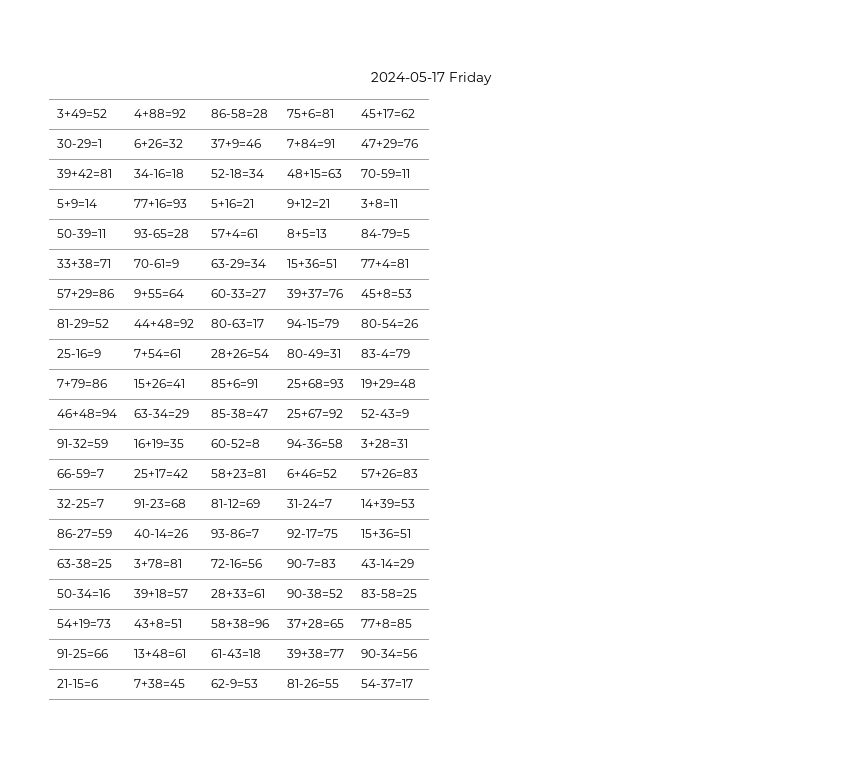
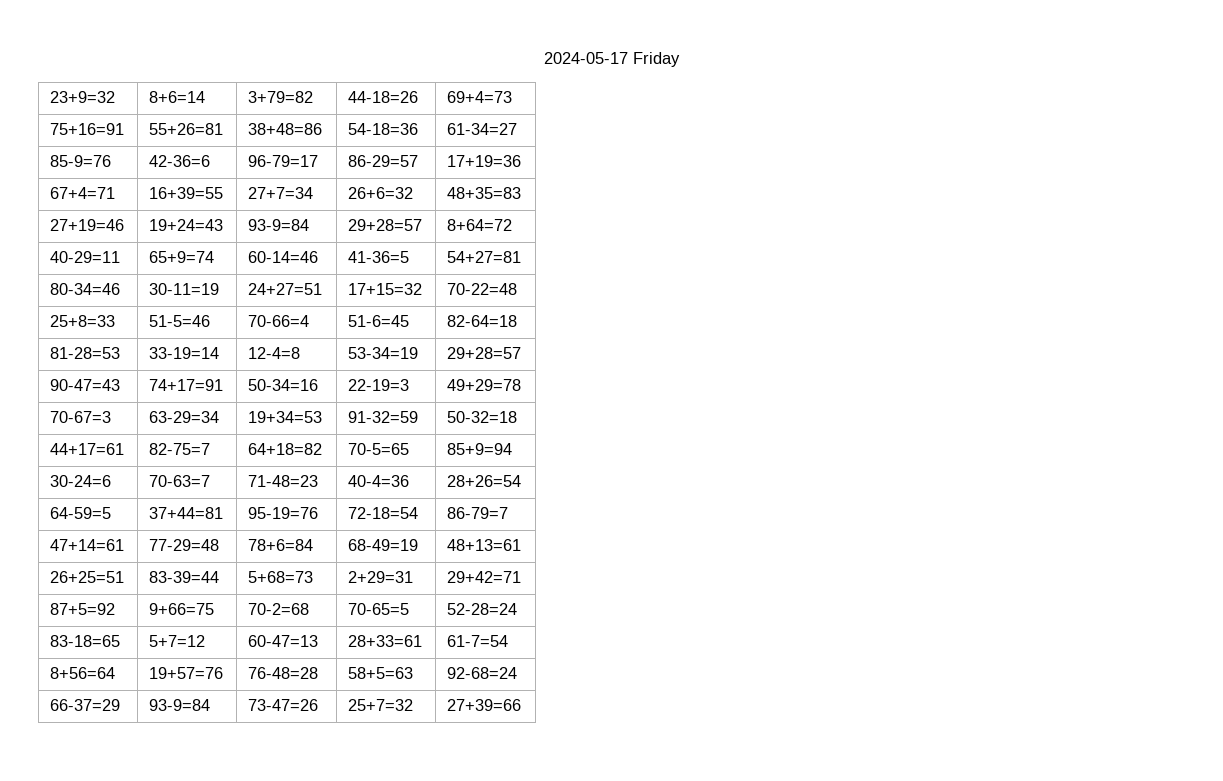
- 3+49=52 | 4+88=92 | 86-58=28 | 75+6=81 | 45+17=62
- 30-29=1 | 6+26=32 | 37+9=46 | 7+84=91 | 47+29=76
- 39+42=81 | 34-16=18 | 52-18=34 | 48+15=63 | 70-59=11
- 5+9=14 | 77+16=93 | 5+16=21 | 9+12=21 | 3+8=11
- 50-39=11 | 93-65=28 | 57+4=61 | 8+5=13 | 84-79=5
- 33+38=71 | 70-61=9 | 63-29=34 | 15+36=51 | 77+4=81
- 57+29=86 | 9+55=64 | 60-33=27 | 39+37=76 | 45+8=53
- 81-29=52 | 44+48=92 | 80-63=17 | 94-15=79 | 80-54=26
- 25-16=9 | 7+54=61 | 28+26=54 | 80-49=31 | 83-4=79
- 7+79=86 | 15+26=41 | 85+6=91 | 25+68=93 | 19+29=48
- 46+48=94 | 63-34=29 | 85-38=47 | 25+67=92 | 52-43=9
- 91-32=59 | 16+19=35 | 60-52=8 | 94-36=58 | 3+28=31
- 66-59=7 | 25+17=42 | 58+23=81 | 6+46=52 | 57+26=83
- 32-25=7 | 91-23=68 | 81-12=69 | 31-24=7 | 14+39=53
- 86-27=59 | 40-14=26 | 93-86=7 | 92-17=75 | 15+36=51
- 63-38=25 | 3+78=81 | 72-16=56 | 90-7=83 | 43-14=29
- 50-34=16 | 39+18=57 | 28+33=61 | 90-38=52 | 83-58=25
- 54+19=73 | 43+8=51 | 58+38=96 | 37+28=65 | 77+8=85
- 91-25=66 | 13+48=61 | 61-43=18 | 39+38=77 | 90-34=56
- 21-15=6 | 7+38=45 | 62-9=53 | 81-26=55 | 54-37=17
+ 23+9=32 | 8+6=14 | 3+79=82 | 44-18=26 | 69+4=73
+ 75+16=91 | 55+26=81 | 38+48=86 | 54-18=36 | 61-34=27
+ 85-9=76 | 42-36=6 | 96-79=17 | 86-29=57 | 17+19=36
+ 67+4=71 | 16+39=55 | 27+7=34 | 26+6=32 | 48+35=83
+ 27+19=46 | 19+24=43 | 93-9=84 | 29+28=57 | 8+64=72
+ 40-29=11 | 65+9=74 | 60-14=46 | 41-36=5 | 54+27=81
+ 80-34=46 | 30-11=19 | 24+27=51 | 17+15=32 | 70-22=48
+ 25+8=33 | 51-5=46 | 70-66=4 | 51-6=45 | 82-64=18
+ 81-28=53 | 33-19=14 | 12-4=8 | 53-34=19 | 29+28=57
+ 90-47=43 | 74+17=91 | 50-34=16 | 22-19=3 | 49+29=78
+ 70-67=3 | 63-29=34 | 19+34=53 | 91-32=59 | 50-32=18
+ 44+17=61 | 82-75=7 | 64+18=82 | 70-5=65 | 85+9=94
+ 30-24=6 | 70-63=7 | 71-48=23 | 40-4=36 | 28+26=54
+ 64-59=5 | 37+44=81 | 95-19=76 | 72-18=54 | 86-79=7
+ 47+14=61 | 77-29=48 | 78+6=84 | 68-49=19 | 48+13=61
+ 26+25=51 | 83-39=44 | 5+68=73 | 2+29=31 | 29+42=71
+ 87+5=92 | 9+66=75 | 70-2=68 | 70-65=5 | 52-28=24
+ 83-18=65 | 5+7=12 | 60-47=13 | 28+33=61 | 61-7=54
+ 8+56=64 | 19+57=76 | 76-48=28 | 58+5=63 | 92-68=24
+ 66-37=29 | 93-9=84 | 73-47=26 | 25+7=32 | 27+39=66

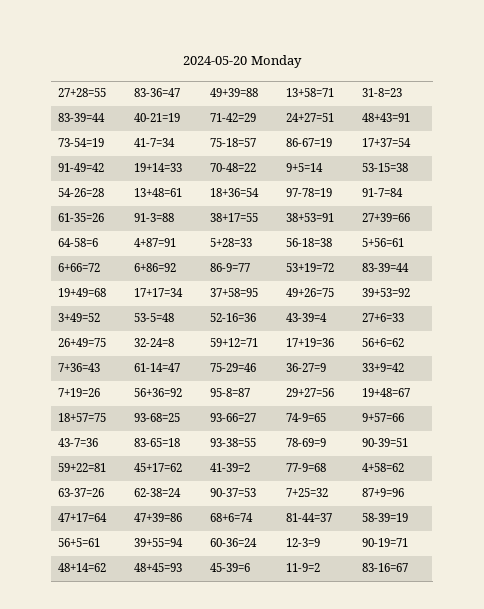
- 2024-05-17 Friday
- 23+9=32 | 8+6=14 | 3+79=82 | 44-18=26 | 69+4=73
- 75+16=91 | 55+26=81 | 38+48=86 | 54-18=36 | 61-34=27
- 85-9=76 | 42-36=6 | 96-79=17 | 86-29=57 | 17+19=36
- 67+4=71 | 16+39=55 | 27+7=34 | 26+6=32 | 48+35=83
- 27+19=46 | 19+24=43 | 93-9=84 | 29+28=57 | 8+64=72
- 40-29=11 | 65+9=74 | 60-14=46 | 41-36=5 | 54+27=81
- 80-34=46 | 30-11=19 | 24+27=51 | 17+15=32 | 70-22=48
- 25+8=33 | 51-5=46 | 70-66=4 | 51-6=45 | 82-64=18
- 81-28=53 | 33-19=14 | 12-4=8 | 53-34=19 | 29+28=57
- 90-47=43 | 74+17=91 | 50-34=16 | 22-19=3 | 49+29=78
- 70-67=3 | 63-29=34 | 19+34=53 | 91-32=59 | 50-32=18
- 44+17=61 | 82-75=7 | 64+18=82 | 70-5=65 | 85+9=94
- 30-24=6 | 70-63=7 | 71-48=23 | 40-4=36 | 28+26=54
- 64-59=5 | 37+44=81 | 95-19=76 | 72-18=54 | 86-79=7
- 47+14=61 | 77-29=48 | 78+6=84 | 68-49=19 | 48+13=61
- 26+25=51 | 83-39=44 | 5+68=73 | 2+29=31 | 29+42=71
- 87+5=92 | 9+66=75 | 70-2=68 | 70-65=5 | 52-28=24
- 83-18=65 | 5+7=12 | 60-47=13 | 28+33=61 | 61-7=54
- 8+56=64 | 19+57=76 | 76-48=28 | 58+5=63 | 92-68=24
- 66-37=29 | 93-9=84 | 73-47=26 | 25+7=32 | 27+39=66
+ 2024-05-20 Monday
+ 27+28=55 | 83-36=47 | 49+39=88 | 13+58=71 | 31-8=23
+ 83-39=44 | 40-21=19 | 71-42=29 | 24+27=51 | 48+43=91
+ 73-54=19 | 41-7=34 | 75-18=57 | 86-67=19 | 17+37=54
+ 91-49=42 | 19+14=33 | 70-48=22 | 9+5=14 | 53-15=38
+ 54-26=28 | 13+48=61 | 18+36=54 | 97-78=19 | 91-7=84
+ 61-35=26 | 91-3=88 | 38+17=55 | 38+53=91 | 27+39=66
+ 64-58=6 | 4+87=91 | 5+28=33 | 56-18=38 | 5+56=61
+ 6+66=72 | 6+86=92 | 86-9=77 | 53+19=72 | 83-39=44
+ 19+49=68 | 17+17=34 | 37+58=95 | 49+26=75 | 39+53=92
+ 3+49=52 | 53-5=48 | 52-16=36 | 43-39=4 | 27+6=33
+ 26+49=75 | 32-24=8 | 59+12=71 | 17+19=36 | 56+6=62
+ 7+36=43 | 61-14=47 | 75-29=46 | 36-27=9 | 33+9=42
+ 7+19=26 | 56+36=92 | 95-8=87 | 29+27=56 | 19+48=67
+ 18+57=75 | 93-68=25 | 93-66=27 | 74-9=65 | 9+57=66
+ 43-7=36 | 83-65=18 | 93-38=55 | 78-69=9 | 90-39=51
+ 59+22=81 | 45+17=62 | 41-39=2 | 77-9=68 | 4+58=62
+ 63-37=26 | 62-38=24 | 90-37=53 | 7+25=32 | 87+9=96
+ 47+17=64 | 47+39=86 | 68+6=74 | 81-44=37 | 58-39=19
+ 56+5=61 | 39+55=94 | 60-36=24 | 12-3=9 | 90-19=71
+ 48+14=62 | 48+45=93 | 45-39=6 | 11-9=2 | 83-16=67

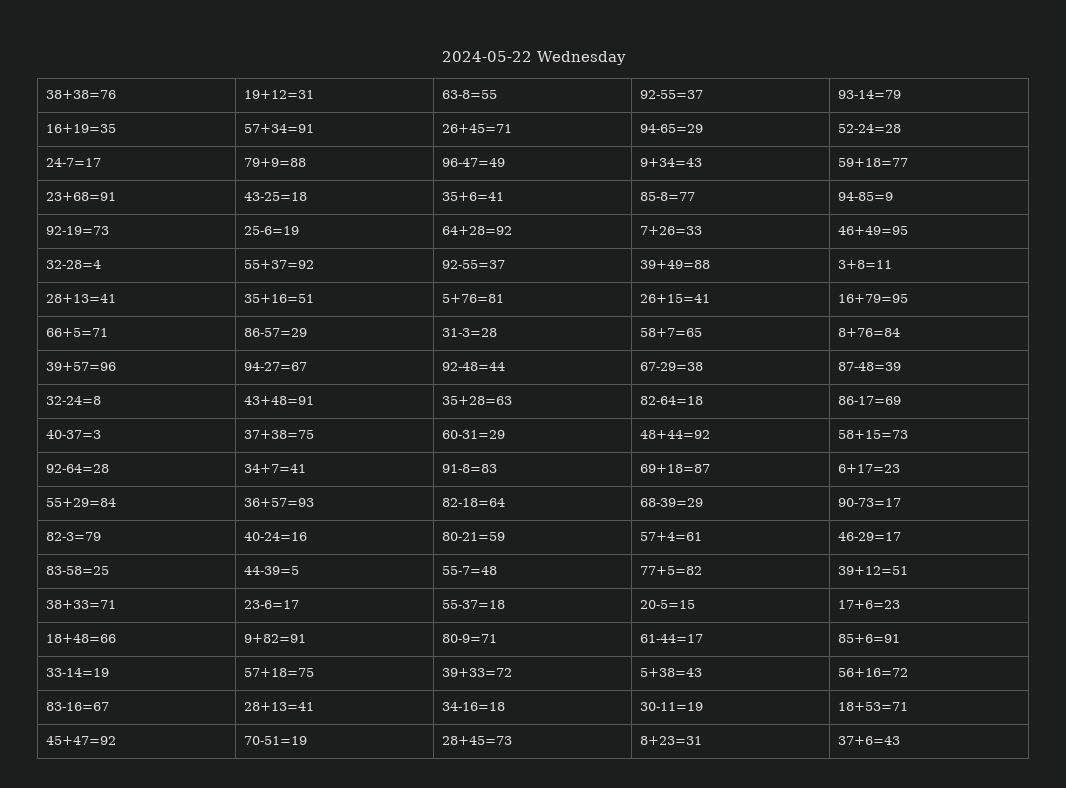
- 2024-05-20 Monday
- 27+28=55 | 83-36=47 | 49+39=88 | 13+58=71 | 31-8=23
- 83-39=44 | 40-21=19 | 71-42=29 | 24+27=51 | 48+43=91
- 73-54=19 | 41-7=34 | 75-18=57 | 86-67=19 | 17+37=54
- 91-49=42 | 19+14=33 | 70-48=22 | 9+5=14 | 53-15=38
- 54-26=28 | 13+48=61 | 18+36=54 | 97-78=19 | 91-7=84
- 61-35=26 | 91-3=88 | 38+17=55 | 38+53=91 | 27+39=66
- 64-58=6 | 4+87=91 | 5+28=33 | 56-18=38 | 5+56=61
- 6+66=72 | 6+86=92 | 86-9=77 | 53+19=72 | 83-39=44
- 19+49=68 | 17+17=34 | 37+58=95 | 49+26=75 | 39+53=92
- 3+49=52 | 53-5=48 | 52-16=36 | 43-39=4 | 27+6=33
- 26+49=75 | 32-24=8 | 59+12=71 | 17+19=36 | 56+6=62
- 7+36=43 | 61-14=47 | 75-29=46 | 36-27=9 | 33+9=42
- 7+19=26 | 56+36=92 | 95-8=87 | 29+27=56 | 19+48=67
- 18+57=75 | 93-68=25 | 93-66=27 | 74-9=65 | 9+57=66
- 43-7=36 | 83-65=18 | 93-38=55 | 78-69=9 | 90-39=51
- 59+22=81 | 45+17=62 | 41-39=2 | 77-9=68 | 4+58=62
- 63-37=26 | 62-38=24 | 90-37=53 | 7+25=32 | 87+9=96
- 47+17=64 | 47+39=86 | 68+6=74 | 81-44=37 | 58-39=19
- 56+5=61 | 39+55=94 | 60-36=24 | 12-3=9 | 90-19=71
- 48+14=62 | 48+45=93 | 45-39=6 | 11-9=2 | 83-16=67
+ 2024-05-22 Wednesday
+ 38+38=76 | 19+12=31 | 63-8=55 | 92-55=37 | 93-14=79
+ 16+19=35 | 57+34=91 | 26+45=71 | 94-65=29 | 52-24=28
+ 24-7=17 | 79+9=88 | 96-47=49 | 9+34=43 | 59+18=77
+ 23+68=91 | 43-25=18 | 35+6=41 | 85-8=77 | 94-85=9
+ 92-19=73 | 25-6=19 | 64+28=92 | 7+26=33 | 46+49=95
+ 32-28=4 | 55+37=92 | 92-55=37 | 39+49=88 | 3+8=11
+ 28+13=41 | 35+16=51 | 5+76=81 | 26+15=41 | 16+79=95
+ 66+5=71 | 86-57=29 | 31-3=28 | 58+7=65 | 8+76=84
+ 39+57=96 | 94-27=67 | 92-48=44 | 67-29=38 | 87-48=39
+ 32-24=8 | 43+48=91 | 35+28=63 | 82-64=18 | 86-17=69
+ 40-37=3 | 37+38=75 | 60-31=29 | 48+44=92 | 58+15=73
+ 92-64=28 | 34+7=41 | 91-8=83 | 69+18=87 | 6+17=23
+ 55+29=84 | 36+57=93 | 82-18=64 | 68-39=29 | 90-73=17
+ 82-3=79 | 40-24=16 | 80-21=59 | 57+4=61 | 46-29=17
+ 83-58=25 | 44-39=5 | 55-7=48 | 77+5=82 | 39+12=51
+ 38+33=71 | 23-6=17 | 55-37=18 | 20-5=15 | 17+6=23
+ 18+48=66 | 9+82=91 | 80-9=71 | 61-44=17 | 85+6=91
+ 33-14=19 | 57+18=75 | 39+33=72 | 5+38=43 | 56+16=72
+ 83-16=67 | 28+13=41 | 34-16=18 | 30-11=19 | 18+53=71
+ 45+47=92 | 70-51=19 | 28+45=73 | 8+23=31 | 37+6=43

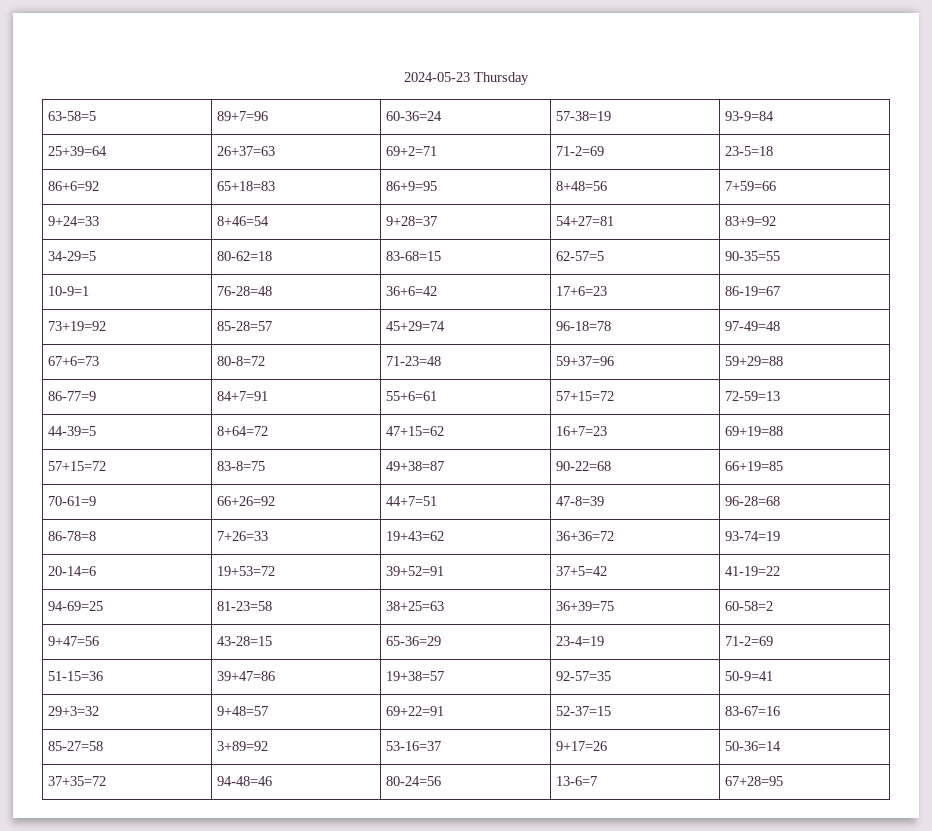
- 2024-05-22 Wednesday
- 38+38=76 | 19+12=31 | 63-8=55 | 92-55=37 | 93-14=79
- 16+19=35 | 57+34=91 | 26+45=71 | 94-65=29 | 52-24=28
- 24-7=17 | 79+9=88 | 96-47=49 | 9+34=43 | 59+18=77
- 23+68=91 | 43-25=18 | 35+6=41 | 85-8=77 | 94-85=9
- 92-19=73 | 25-6=19 | 64+28=92 | 7+26=33 | 46+49=95
- 32-28=4 | 55+37=92 | 92-55=37 | 39+49=88 | 3+8=11
- 28+13=41 | 35+16=51 | 5+76=81 | 26+15=41 | 16+79=95
- 66+5=71 | 86-57=29 | 31-3=28 | 58+7=65 | 8+76=84
- 39+57=96 | 94-27=67 | 92-48=44 | 67-29=38 | 87-48=39
- 32-24=8 | 43+48=91 | 35+28=63 | 82-64=18 | 86-17=69
- 40-37=3 | 37+38=75 | 60-31=29 | 48+44=92 | 58+15=73
- 92-64=28 | 34+7=41 | 91-8=83 | 69+18=87 | 6+17=23
- 55+29=84 | 36+57=93 | 82-18=64 | 68-39=29 | 90-73=17
- 82-3=79 | 40-24=16 | 80-21=59 | 57+4=61 | 46-29=17
- 83-58=25 | 44-39=5 | 55-7=48 | 77+5=82 | 39+12=51
- 38+33=71 | 23-6=17 | 55-37=18 | 20-5=15 | 17+6=23
- 18+48=66 | 9+82=91 | 80-9=71 | 61-44=17 | 85+6=91
- 33-14=19 | 57+18=75 | 39+33=72 | 5+38=43 | 56+16=72
- 83-16=67 | 28+13=41 | 34-16=18 | 30-11=19 | 18+53=71
- 45+47=92 | 70-51=19 | 28+45=73 | 8+23=31 | 37+6=43
+ 2024-05-23 Thursday
+ 63-58=5 | 89+7=96 | 60-36=24 | 57-38=19 | 93-9=84
+ 25+39=64 | 26+37=63 | 69+2=71 | 71-2=69 | 23-5=18
+ 86+6=92 | 65+18=83 | 86+9=95 | 8+48=56 | 7+59=66
+ 9+24=33 | 8+46=54 | 9+28=37 | 54+27=81 | 83+9=92
+ 34-29=5 | 80-62=18 | 83-68=15 | 62-57=5 | 90-35=55
+ 10-9=1 | 76-28=48 | 36+6=42 | 17+6=23 | 86-19=67
+ 73+19=92 | 85-28=57 | 45+29=74 | 96-18=78 | 97-49=48
+ 67+6=73 | 80-8=72 | 71-23=48 | 59+37=96 | 59+29=88
+ 86-77=9 | 84+7=91 | 55+6=61 | 57+15=72 | 72-59=13
+ 44-39=5 | 8+64=72 | 47+15=62 | 16+7=23 | 69+19=88
+ 57+15=72 | 83-8=75 | 49+38=87 | 90-22=68 | 66+19=85
+ 70-61=9 | 66+26=92 | 44+7=51 | 47-8=39 | 96-28=68
+ 86-78=8 | 7+26=33 | 19+43=62 | 36+36=72 | 93-74=19
+ 20-14=6 | 19+53=72 | 39+52=91 | 37+5=42 | 41-19=22
+ 94-69=25 | 81-23=58 | 38+25=63 | 36+39=75 | 60-58=2
+ 9+47=56 | 43-28=15 | 65-36=29 | 23-4=19 | 71-2=69
+ 51-15=36 | 39+47=86 | 19+38=57 | 92-57=35 | 50-9=41
+ 29+3=32 | 9+48=57 | 69+22=91 | 52-37=15 | 83-67=16
+ 85-27=58 | 3+89=92 | 53-16=37 | 9+17=26 | 50-36=14
+ 37+35=72 | 94-48=46 | 80-24=56 | 13-6=7 | 67+28=95

